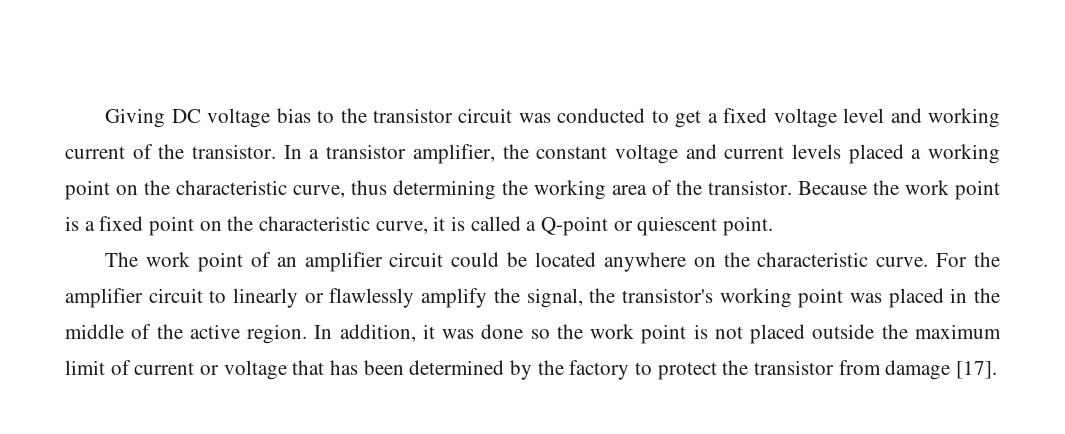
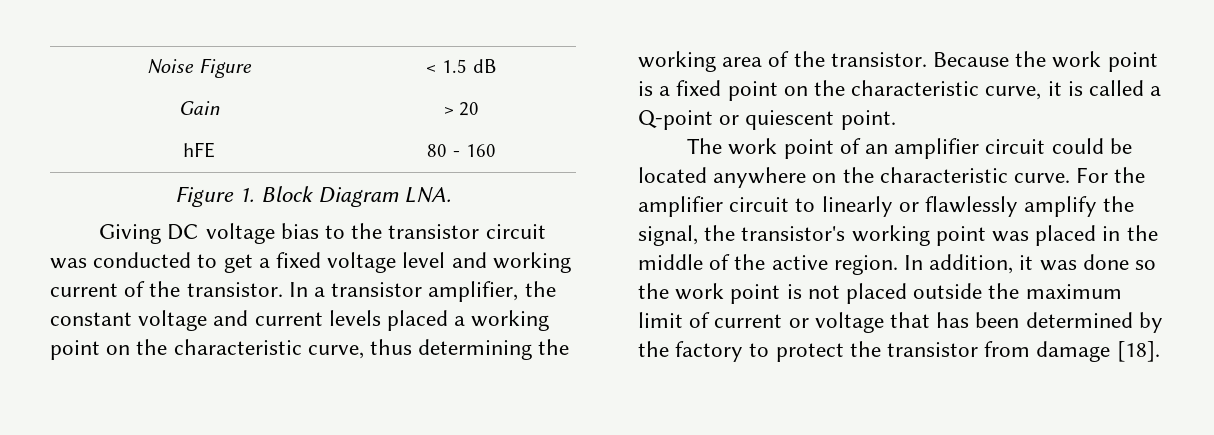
+ Noise Figure | < 1.5 dB
+ Gain | > 20
+ hFE | 80 - 160
+ Figure 1. Block Diagram LNA.
- In addition, it was done so the work point is not placed outside the maximum limit of current or voltage that has been determined by the factory to protect the transistor from damage [17].
+ In addition, it was done so the work point is not placed outside the maximum limit of current or voltage that has been determined by the factory to protect the transistor from damage [18].

